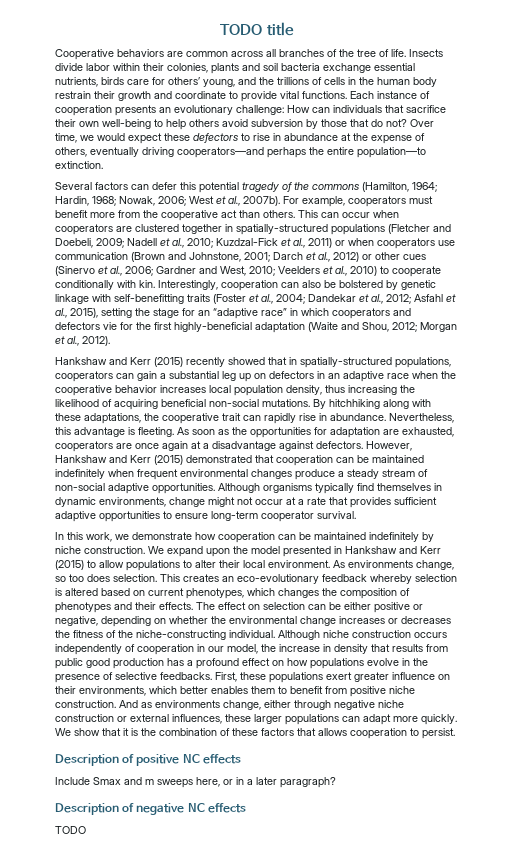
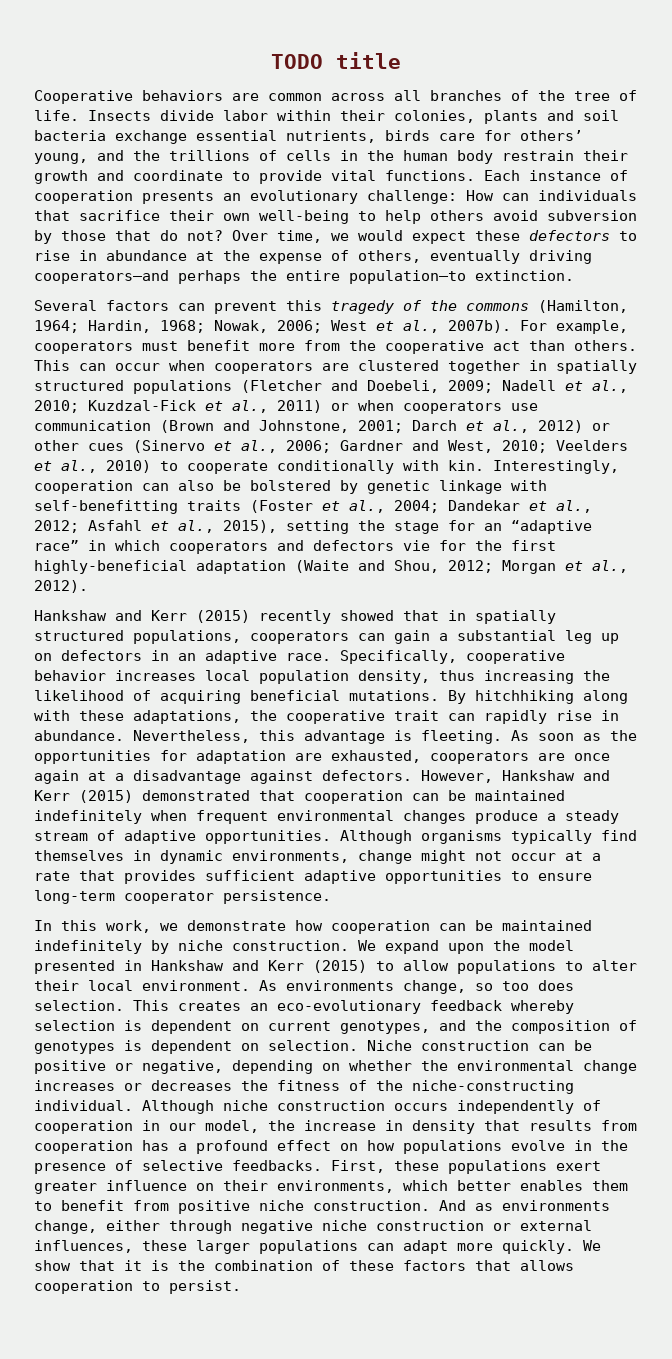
- Several factors can defer this potential tragedy of the commons (Hamilton, 1964; Hardin, 1968; Nowak, 2006; West et al., 2007b).
+ Several factors can prevent this tragedy of the commons (Hamilton, 1964; Hardin, 1968; Nowak, 2006; West et al., 2007b).
- This can occur when cooperators are clustered together in spatially-structured populations (Fletcher and Doebeli, 2009; Nadell et al., 2010; Kuzdzal-Fick et al., 2011) or when cooperators use communication (Brown and Johnstone, 2001; Darch et al., 2012) or other cues (Sinervo et al., 2006; Gardner and West, 2010; Veelders et al., 2010) to cooperate conditionally with kin.
+ This can occur when cooperators are clustered together in spatially structured populations (Fletcher and Doebeli, 2009; Nadell et al., 2010; Kuzdzal-Fick et al., 2011) or when cooperators use communication (Brown and Johnstone, 2001; Darch et al., 2012) or other cues (Sinervo et al., 2006; Gardner and West, 2010; Veelders et al., 2010) to cooperate conditionally with kin.
- Hankshaw and Kerr (2015) recently showed that in spatially-structured populations, cooperators can gain a substantial leg up on defectors in an adaptive race when the cooperative behavior increases local population density, thus increasing the likelihood of acquiring beneficial non-social mutations.
+ Hankshaw and Kerr (2015) recently showed that in spatially structured populations, cooperators can gain a substantial leg up on defectors in an adaptive race. Specifically, cooperative behavior increases local population density, thus increasing the likelihood of acquiring beneficial mutations.
- However, Hankshaw and Kerr (2015) demonstrated that cooperation can be maintained indefinitely when frequent environmental changes produce a steady stream of non-social adaptive opportunities.
+ However, Hankshaw and Kerr (2015) demonstrated that cooperation can be maintained indefinitely when frequent environmental changes produce a steady stream of adaptive opportunities.
- Although organisms typically find themselves in dynamic environments, change might not occur at a rate that provides sufficient adaptive opportunities to ensure long-term cooperator survival.
+ Although organisms typically find themselves in dynamic environments, change might not occur at a rate that provides sufficient adaptive opportunities to ensure long-term cooperator persistence.
- This creates an eco-evolutionary feedback whereby selection is altered based on current phenotypes, which changes the composition of phenotypes and their effects. The effect on selection can be either positive or negative, depending on whether the environmental change increases or decreases the fitness of the niche-constructing individual.
+ This creates an eco-evolutionary feedback whereby selection is dependent on current genotypes, and the composition of genotypes is dependent on selection. Niche construction can be positive or negative, depending on whether the environmental change increases or decreases the fitness of the niche-constructing individual.
- Although niche construction occurs independently of cooperation in our model, the increase in density that results from public good production has a profound effect on how populations evolve in the presence of selective feedbacks.
+ Although niche construction occurs independently of cooperation in our model, the increase in density that results from cooperation has a profound effect on how populations evolve in the presence of selective feedbacks.
- Description of positive NC effects
- Include Smax and m sweeps here, or in a later paragraph?
- Description of negative NC effects
- TODO

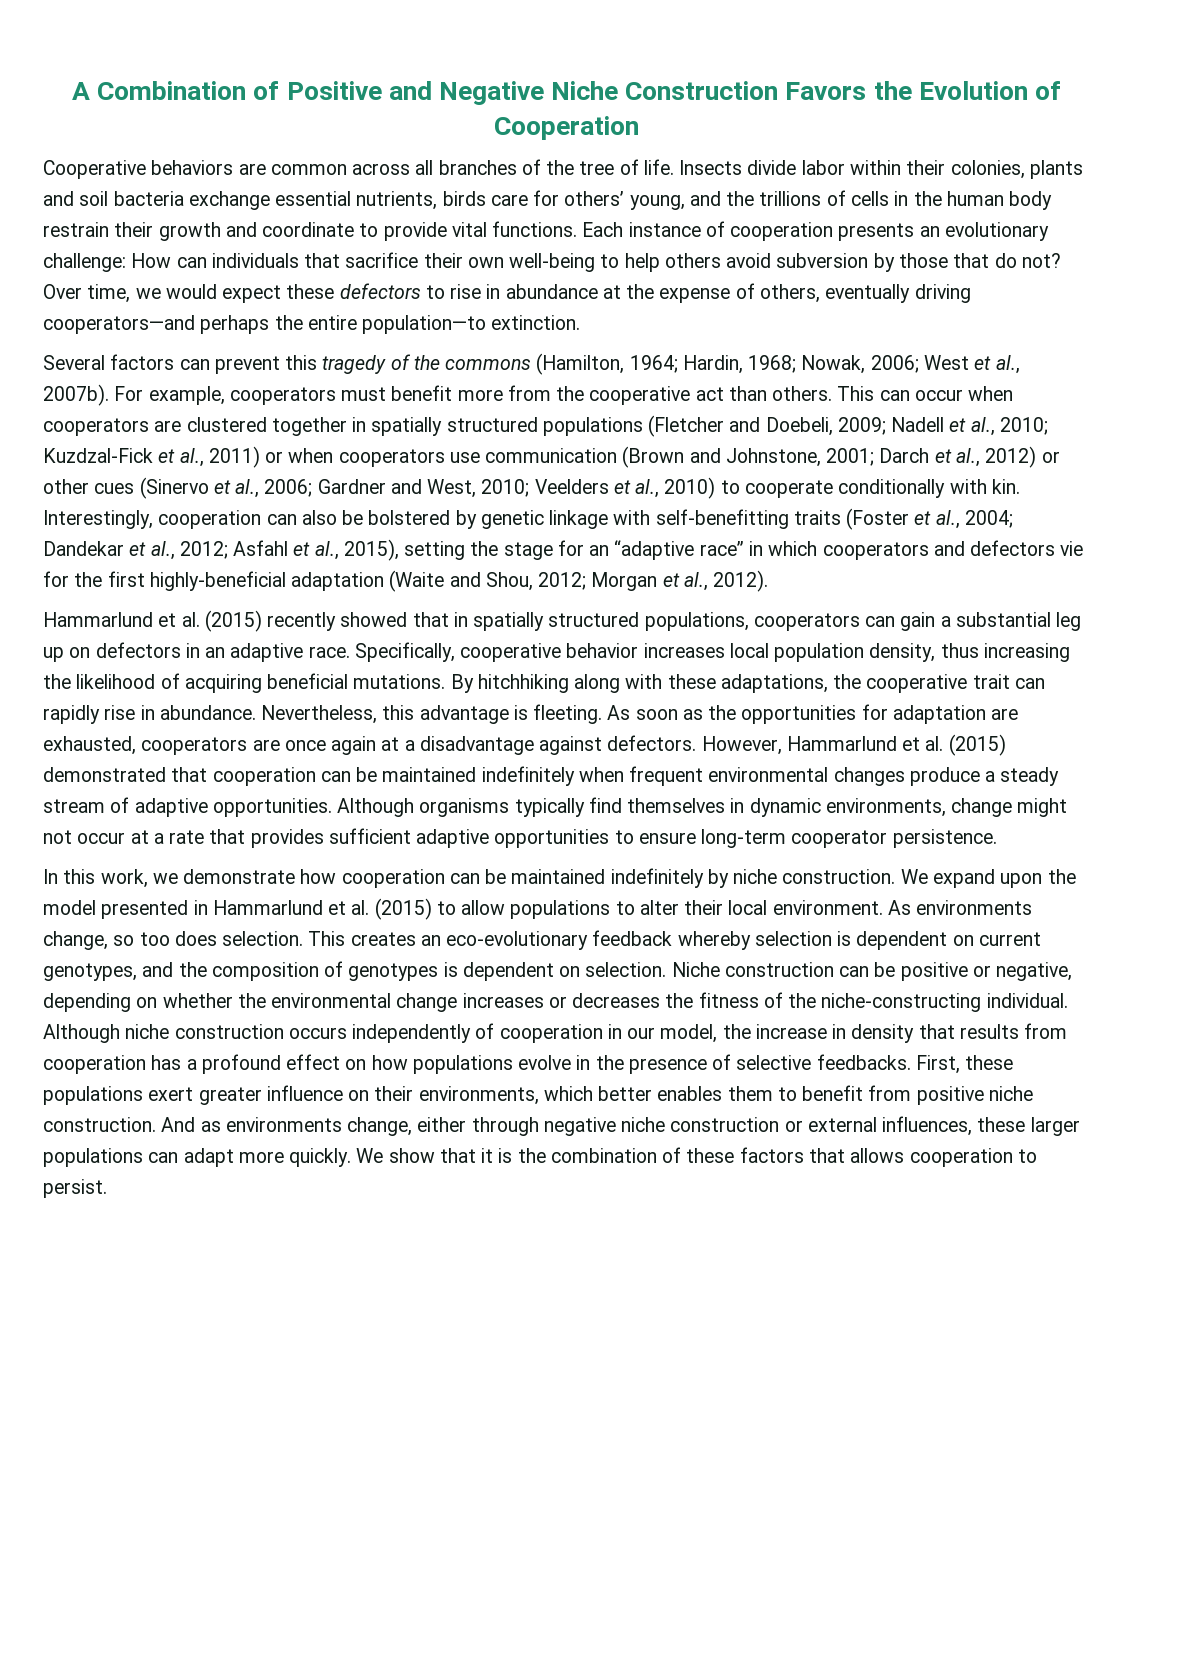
- TODO title
+ A Combination of Positive and Negative Niche Construction Favors the Evolution of Cooperation
- Hankshaw and Kerr (2015) recently showed that in spatially structured populations, cooperators can gain a substantial leg up on defectors in an adaptive race.
+ Hammarlund et al. (2015) recently showed that in spatially structured populations, cooperators can gain a substantial leg up on defectors in an adaptive race.
- However, Hankshaw and Kerr (2015) demonstrated that cooperation can be maintained indefinitely when frequent environmental changes produce a steady stream of adaptive opportunities.
+ However, Hammarlund et al. (2015) demonstrated that cooperation can be maintained indefinitely when frequent environmental changes produce a steady stream of adaptive opportunities.
- We expand upon the model presented in Hankshaw and Kerr (2015) to allow populations to alter their local environment.
+ We expand upon the model presented in Hammarlund et al. (2015) to allow populations to alter their local environment.

